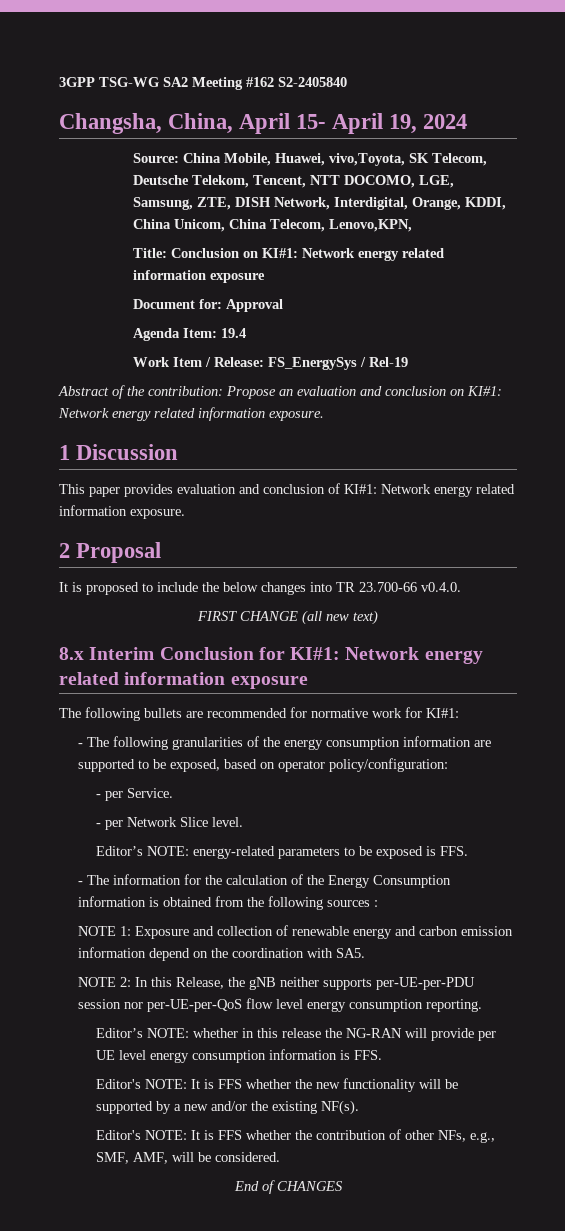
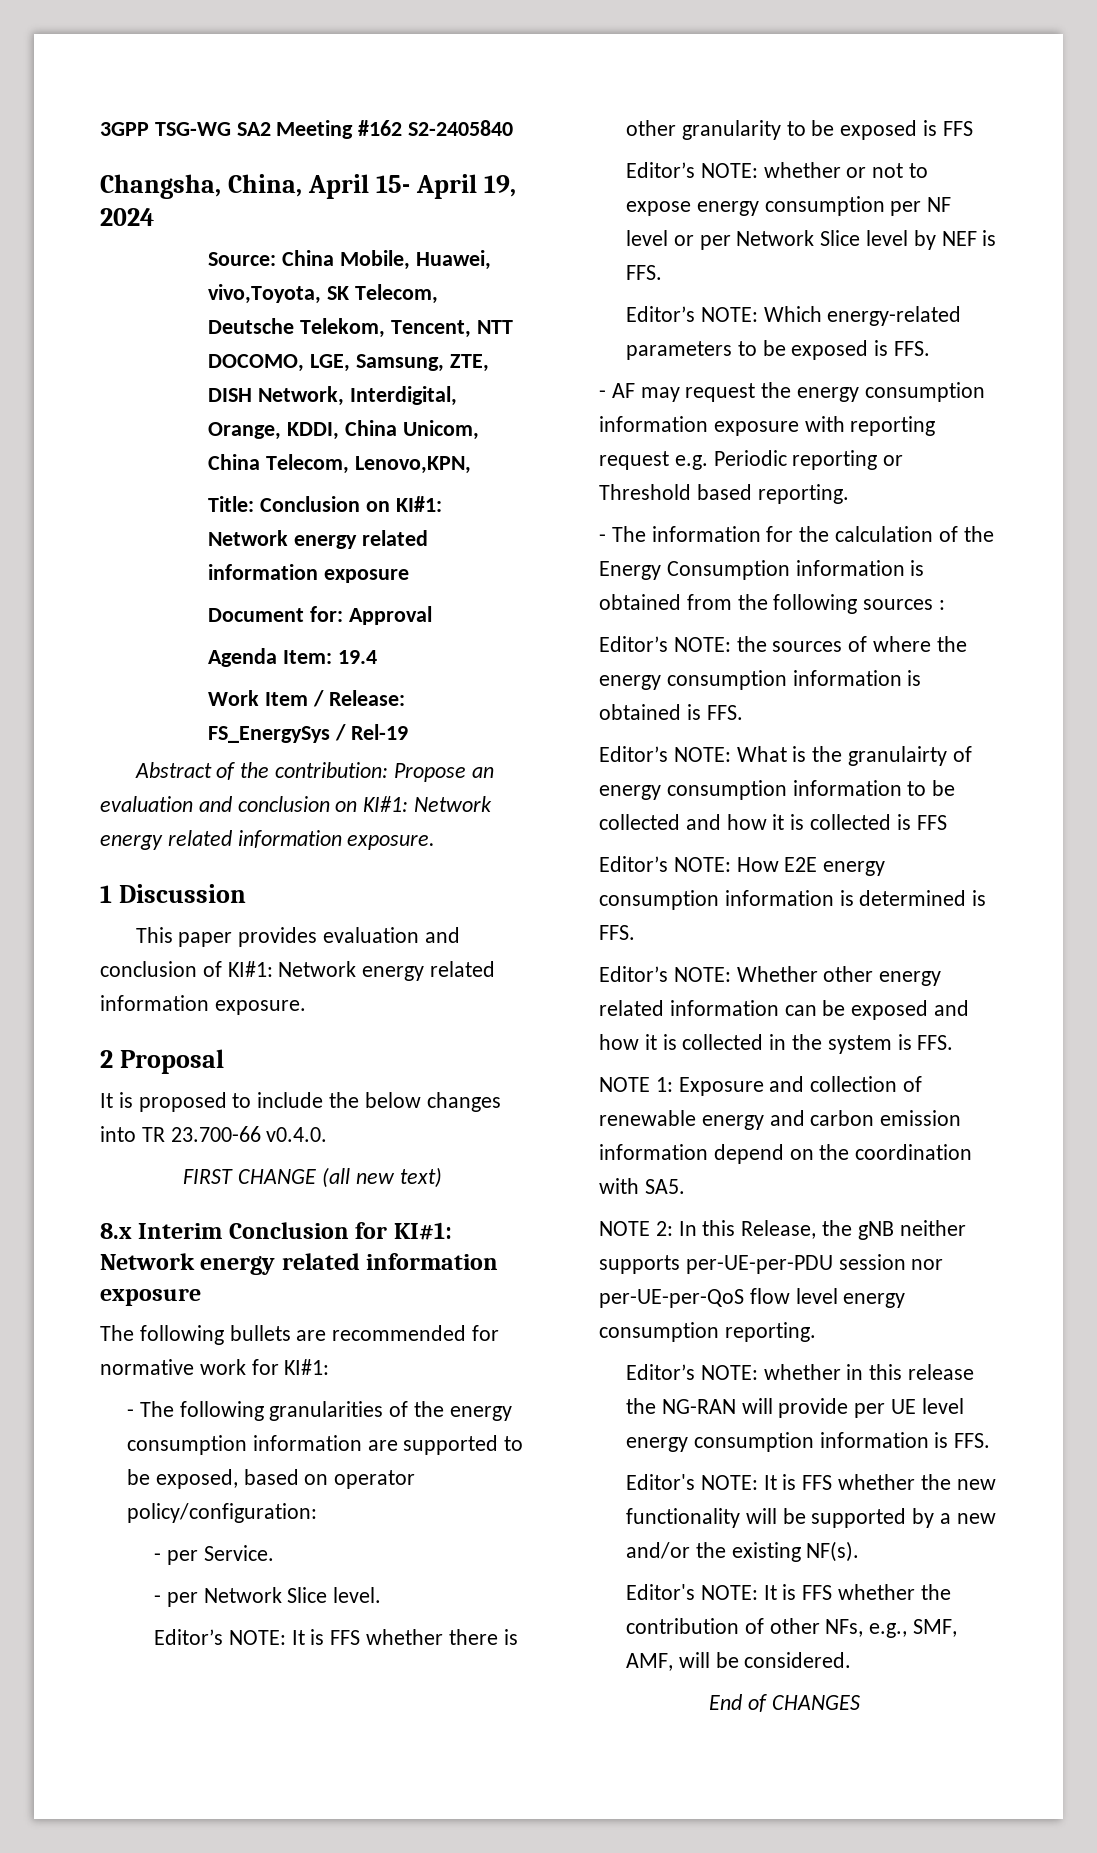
- Editor’s NOTE: energy-related parameters to be exposed is FFS.
+ Editor’s NOTE: It is FFS whether there is other granularity to be exposed is FFS
+ Editor’s NOTE: whether or not to expose energy consumption per NF level or per Network Slice level by NEF is FFS.
+ Editor’s NOTE: Which energy-related parameters to be exposed is FFS.
+ - AF may request the energy consumption information exposure with reporting request e.g. Periodic reporting or Threshold based reporting.
+ Editor’s NOTE: the sources of where the energy consumption information is obtained is FFS.
+ Editor’s NOTE: What is the granulairty of energy consumption information to be collected and how it is collected is FFS
+ Editor’s NOTE: How E2E energy consumption information is determined is FFS.
+ Editor’s NOTE: Whether other energy related information can be exposed and how it is collected in the system is FFS.

